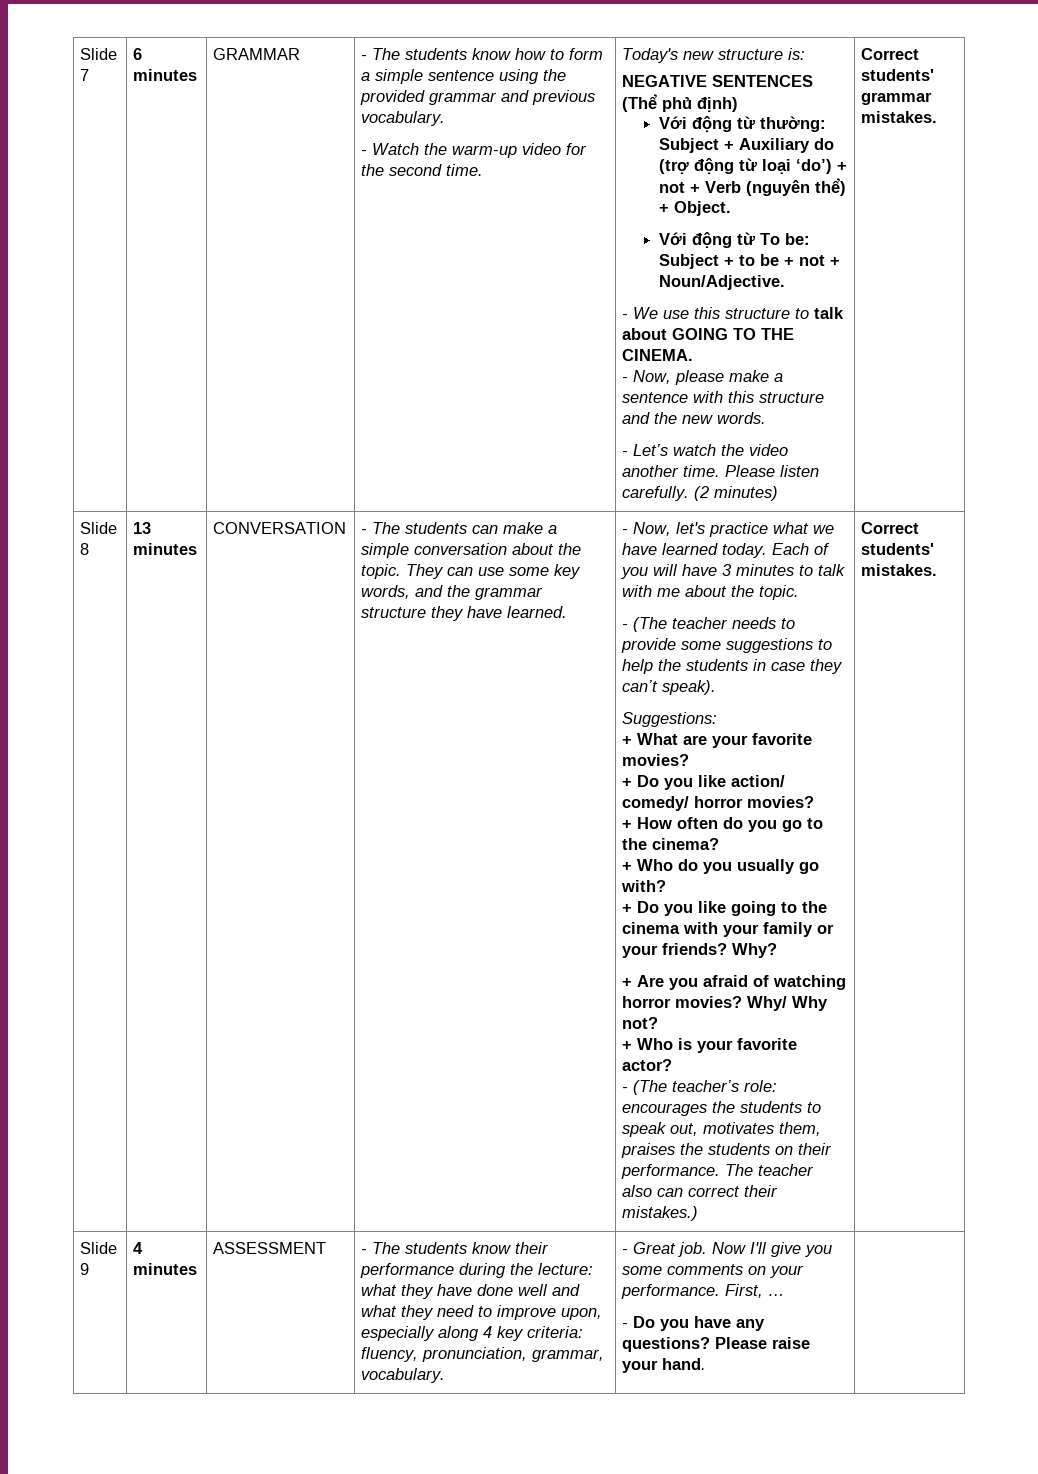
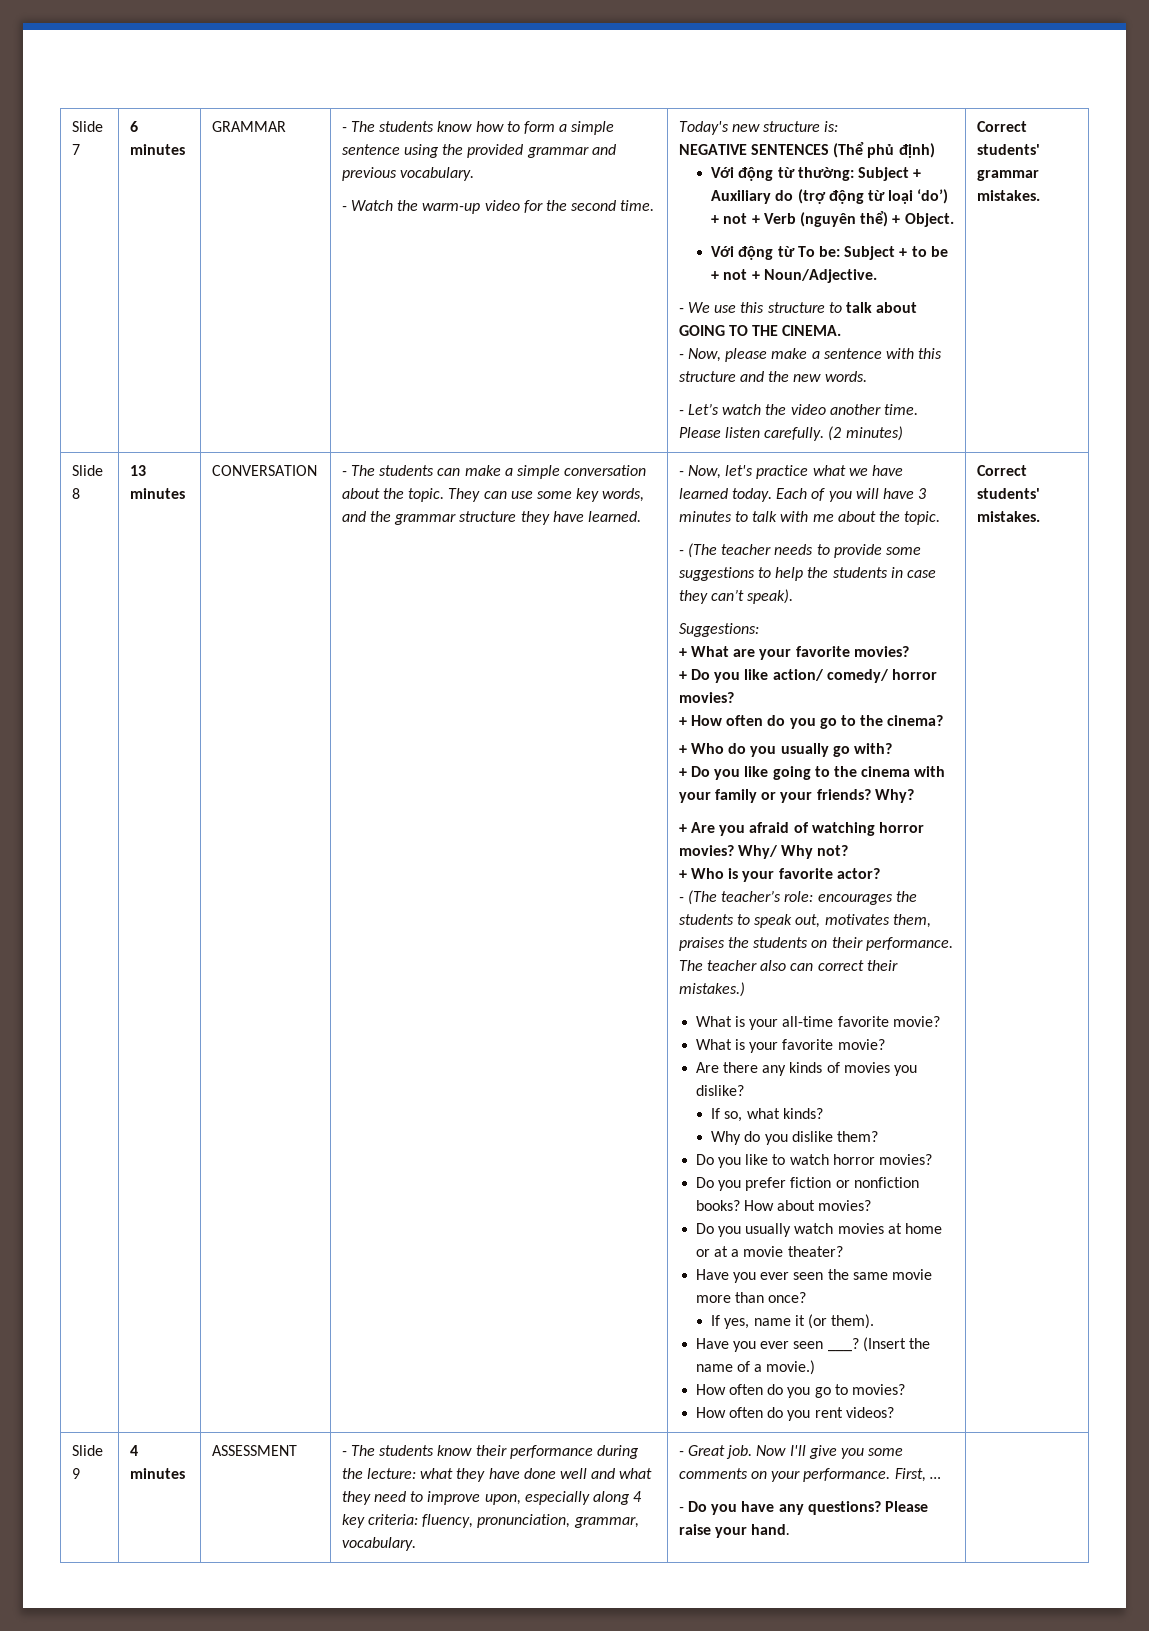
+ What is your all-time favorite movie?
+ What is your favorite movie?
+ Are there any kinds of movies you dislike?
+ If so, what kinds?
+ Why do you dislike them?
+ Do you like to watch horror movies?
+ Do you prefer fiction or nonfiction books? How about movies?
+ Do you usually watch movies at home or at a movie theater?
+ Have you ever seen the same movie more than once?
+ If yes, name it (or them).
+ Have you ever seen ___? (Insert the name of a movie.)
+ How often do you go to movies?
+ How often do you rent videos?

